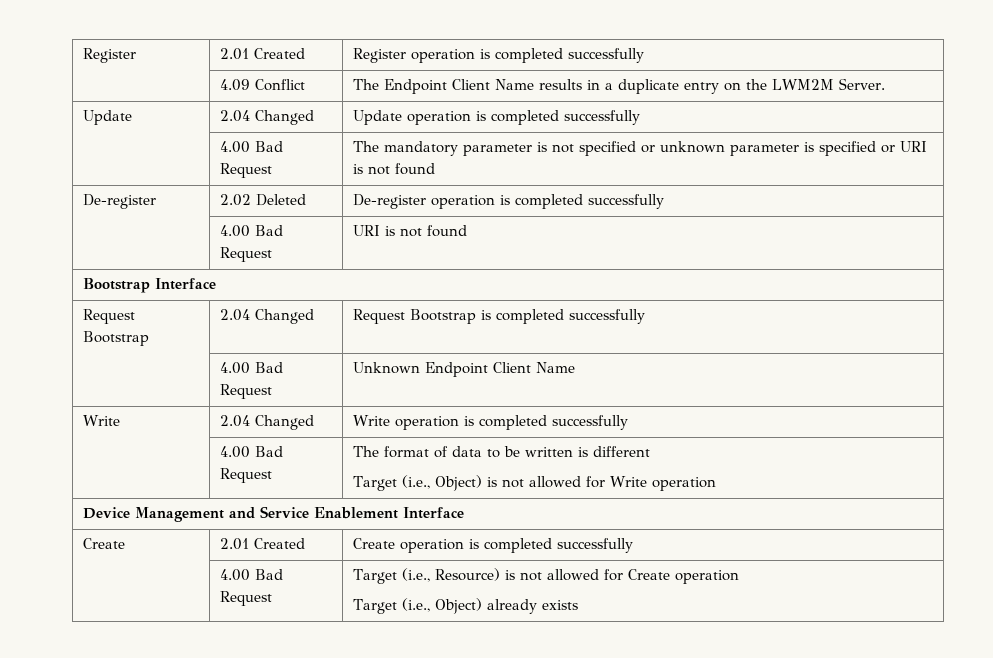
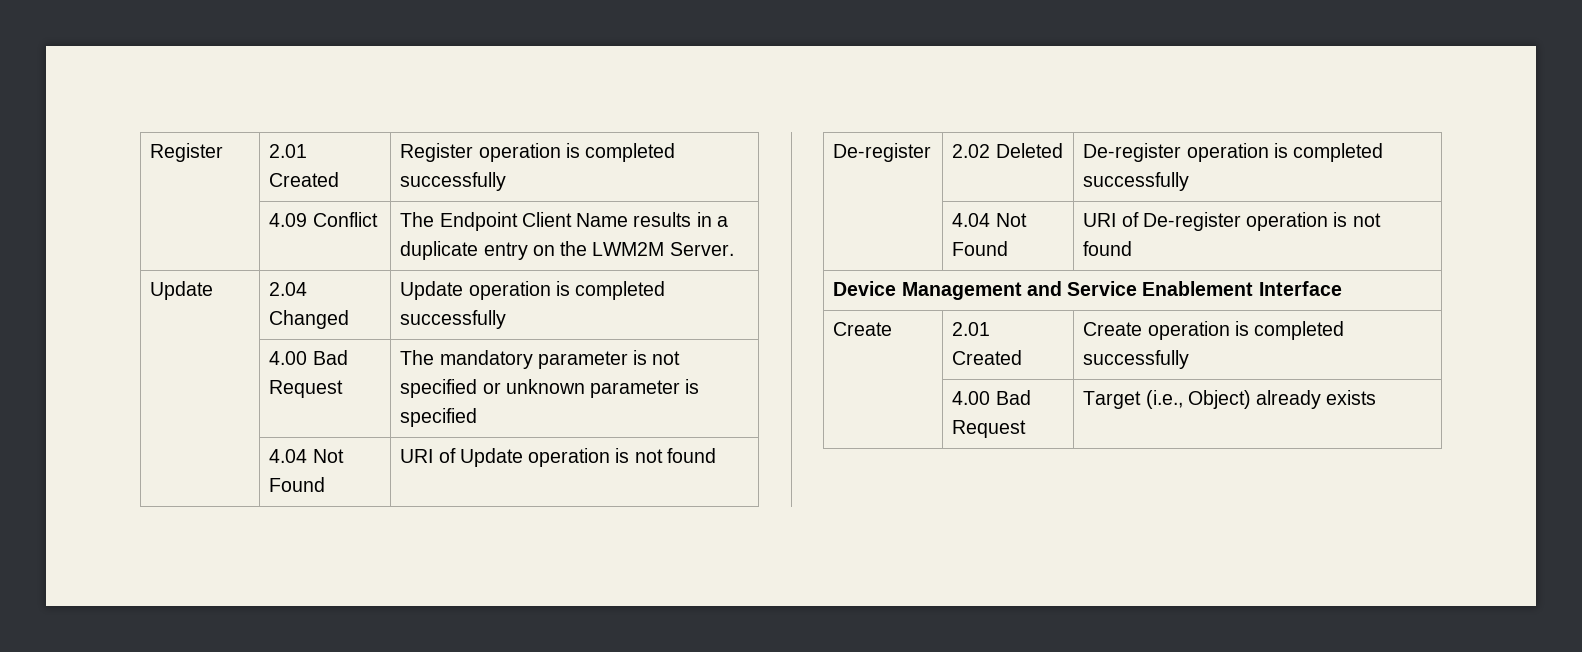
- | 4.00 Bad Request | The mandatory parameter is not specified or unknown parameter is specified or URI is not found
+ | 4.00 Bad Request | The mandatory parameter is not specified or unknown parameter is specified
+ | 4.04 Not Found | URI of Update operation is not found
- | 4.00 Bad Request | URI is not found
- Bootstrap Interface
- Request Bootstrap | 2.04 Changed | Request Bootstrap is completed successfully
- | 4.00 Bad Request | Unknown Endpoint Client Name
- Write | 2.04 Changed | Write operation is completed successfully
- | 4.00 Bad Request | The format of data to be written is different
- Target (i.e., Object) is not allowed for Write operation
+ | 4.04 Not Found | URI of De-register operation is not found
- | 4.00 Bad Request | Target (i.e., Resource) is not allowed for Create operation
- Target (i.e., Object) already exists
+ | 4.00 Bad Request | Target (i.e., Object) already exists

